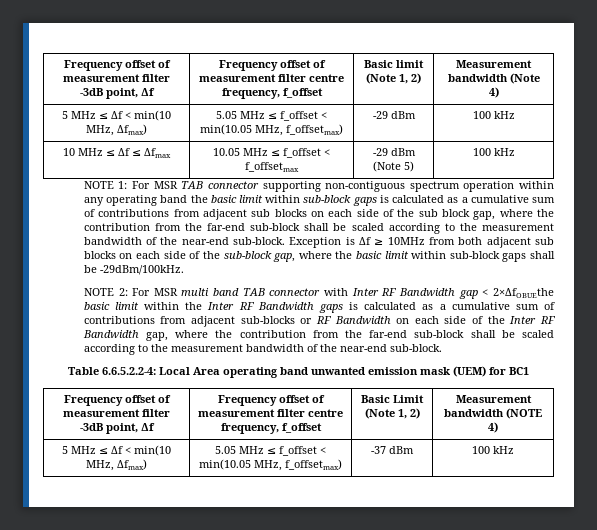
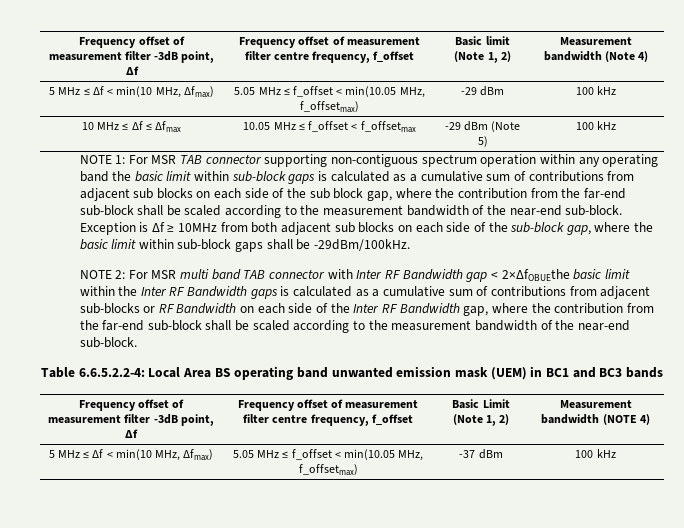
- Table 6.6.5.2.2-4: Local Area operating band unwanted emission mask (UEM) for BC1
+ Table 6.6.5.2.2-4: Local Area BS operating band unwanted emission mask (UEM) in BC1 and BC3 bands

